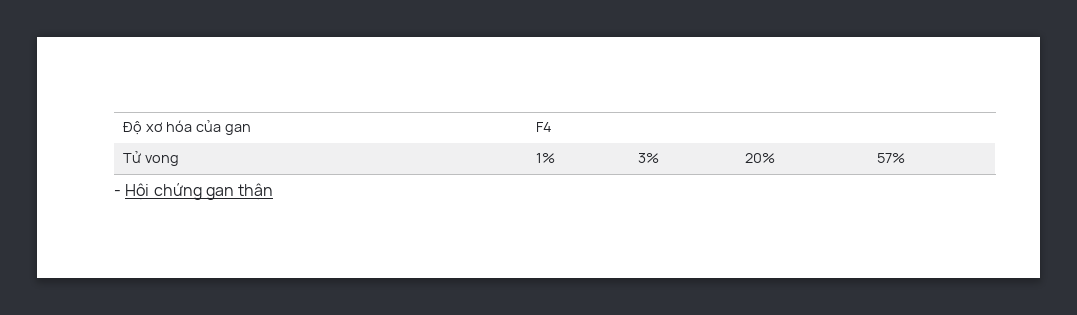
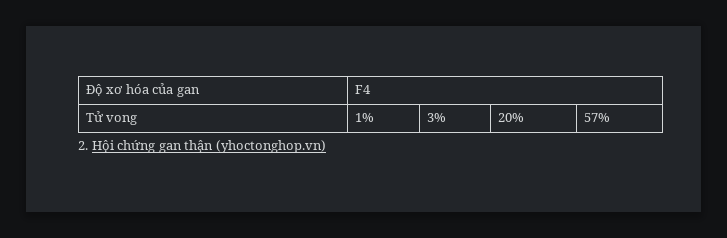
- - Hội chứng gan thận
+ 2. Hội chứng gan thận (yhoctonghop.vn)

